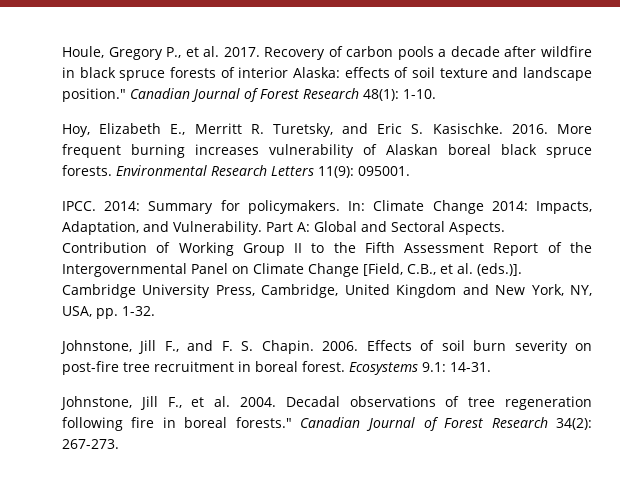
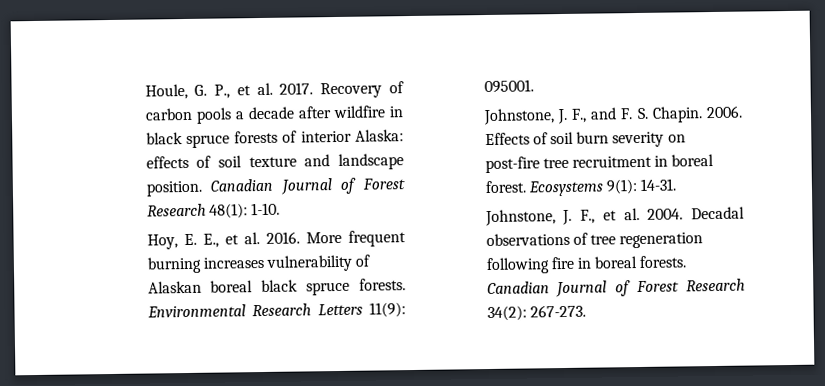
- Houle, Gregory P., et al. 2017.
+ Houle, G. P., et al. 2017.
- Recovery of carbon pools a decade after wildfire in black spruce forests of interior Alaska: effects of soil texture and landscape position."
+ Recovery of carbon pools a decade after wildfire in black spruce forests of interior Alaska: effects of soil texture and landscape position.
- Hoy, Elizabeth E., Merritt R. Turetsky, and Eric S. Kasischke. 2016.
+ Hoy, E. E., et al. 2016.
- IPCC. 2014: Summary for policymakers. In: Climate Change 2014: Impacts, Adaptation, and Vulnerability. Part A: Global and Sectoral Aspects. Contribution of Working Group II to the Fifth Assessment Report of the Intergovernmental Panel on Climate Change [Field, C.B., et al. (eds.)]. Cambridge University Press, Cambridge, United Kingdom and New York, NY, USA, pp. 1-32.
- Johnstone, Jill F., and F. S. Chapin.
+ Johnstone, J. F., and F. S. Chapin.
- Ecosystems 9.1: 14-31.
+ Ecosystems 9(1): 14-31.
- Johnstone, Jill F., et al. 2004.
+ Johnstone, J. F., et al. 2004.
- Decadal observations of tree regeneration following fire in boreal forests."
+ Decadal observations of tree regeneration following fire in boreal forests.

